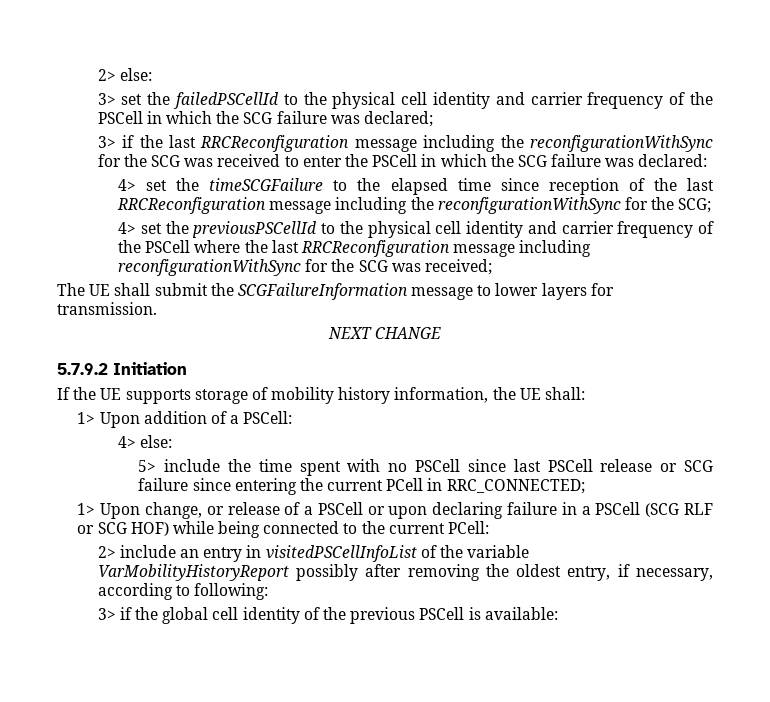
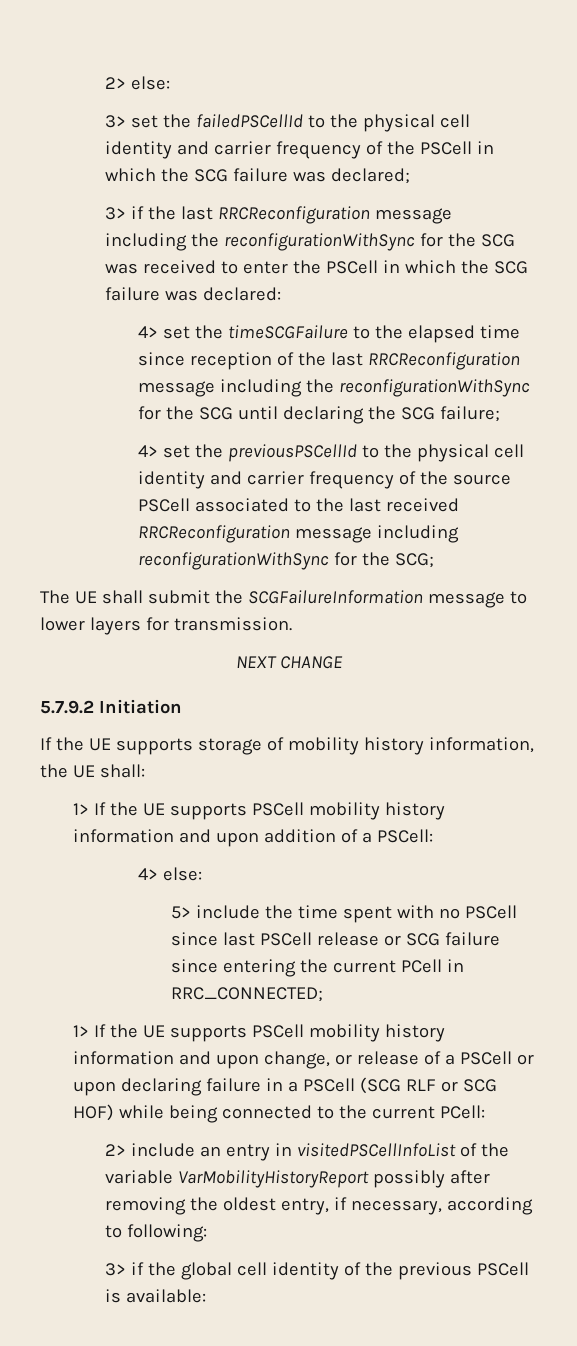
- 4> set the timeSCGFailure to the elapsed time since reception of the last RRCReconfiguration message including the reconfigurationWithSync for the SCG;
+ 4> set the timeSCGFailure to the elapsed time since reception of the last RRCReconfiguration message including the reconfigurationWithSync for the SCG until declaring the SCG failure;
- 4> set the previousPSCellId to the physical cell identity and carrier frequency of the PSCell where the last RRCReconfiguration message including reconfigurationWithSync for the SCG was received;
+ 4> set the previousPSCellId to the physical cell identity and carrier frequency of the source PSCell associated to the last received RRCReconfiguration message including reconfigurationWithSync for the SCG;
- 1> Upon addition of a PSCell:
+ 1> If the UE supports PSCell mobility history information and upon addition of a PSCell:
- 1> Upon change, or release of a PSCell or upon declaring failure in a PSCell (SCG RLF or SCG HOF) while being connected to the current PCell:
+ 1> If the UE supports PSCell mobility history information and upon change, or release of a PSCell or upon declaring failure in a PSCell (SCG RLF or SCG HOF) while being connected to the current PCell:

